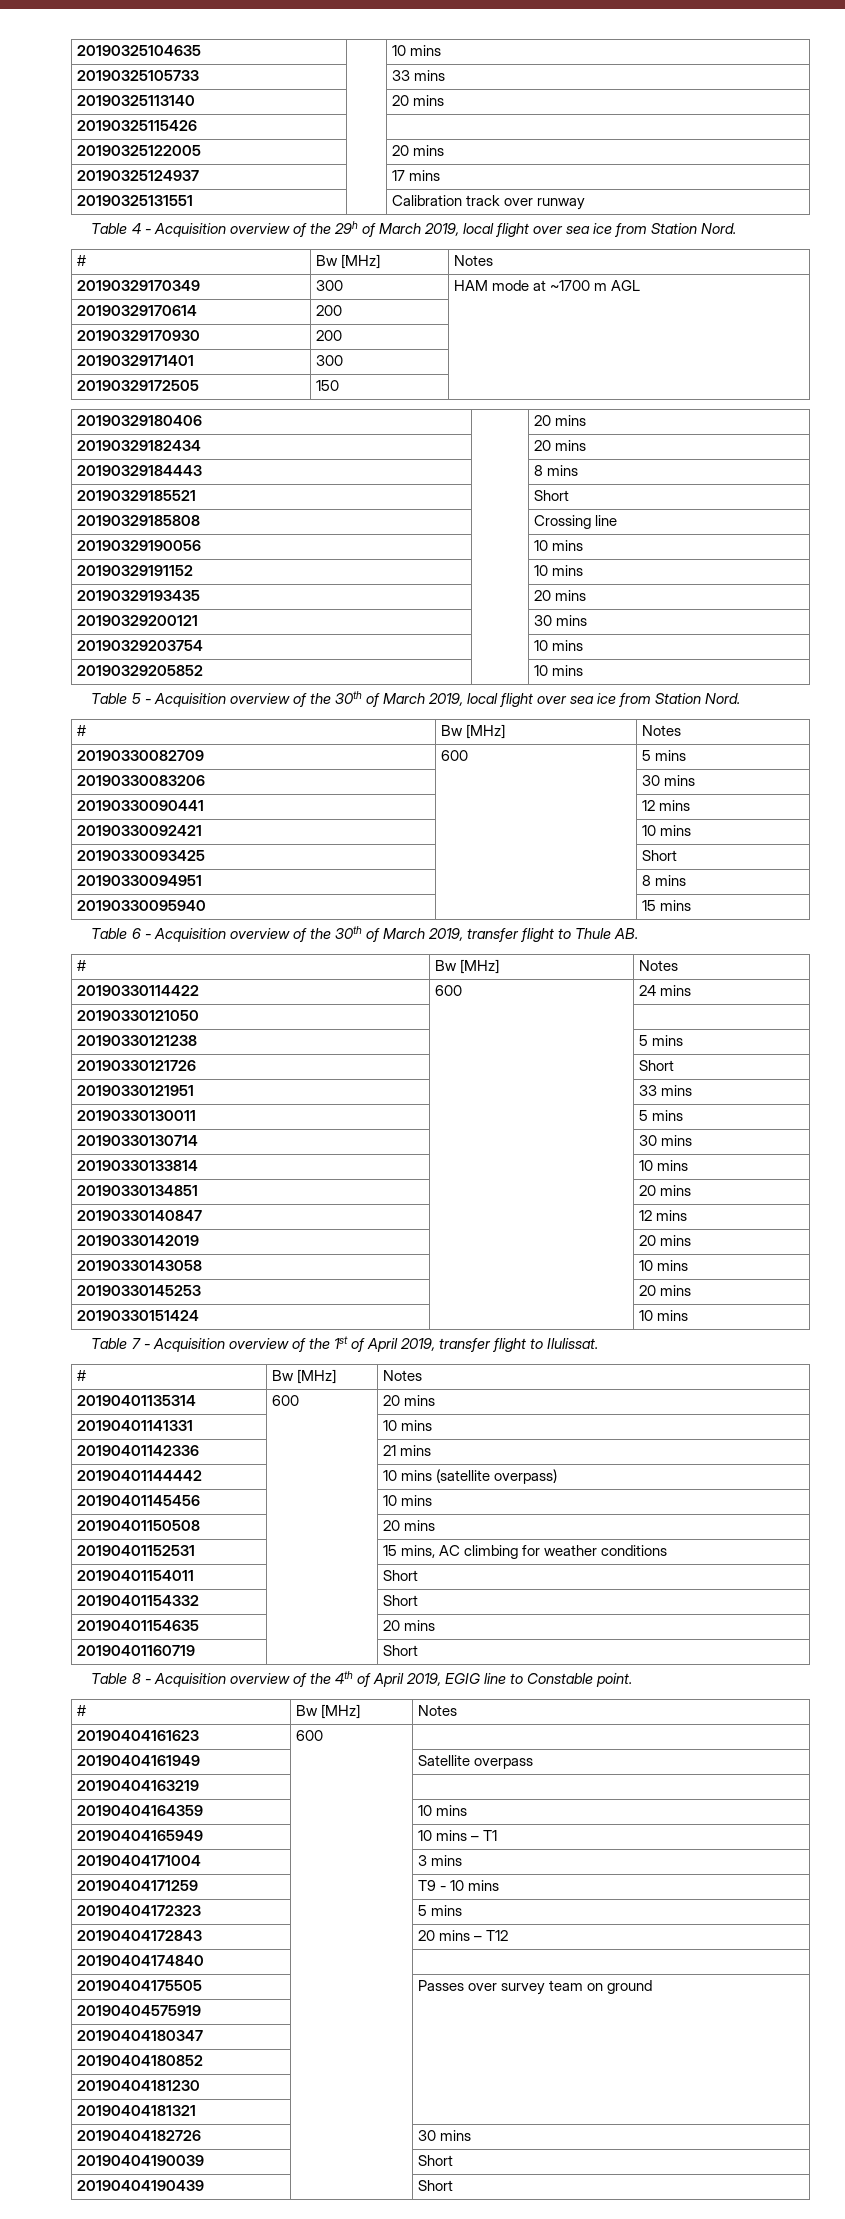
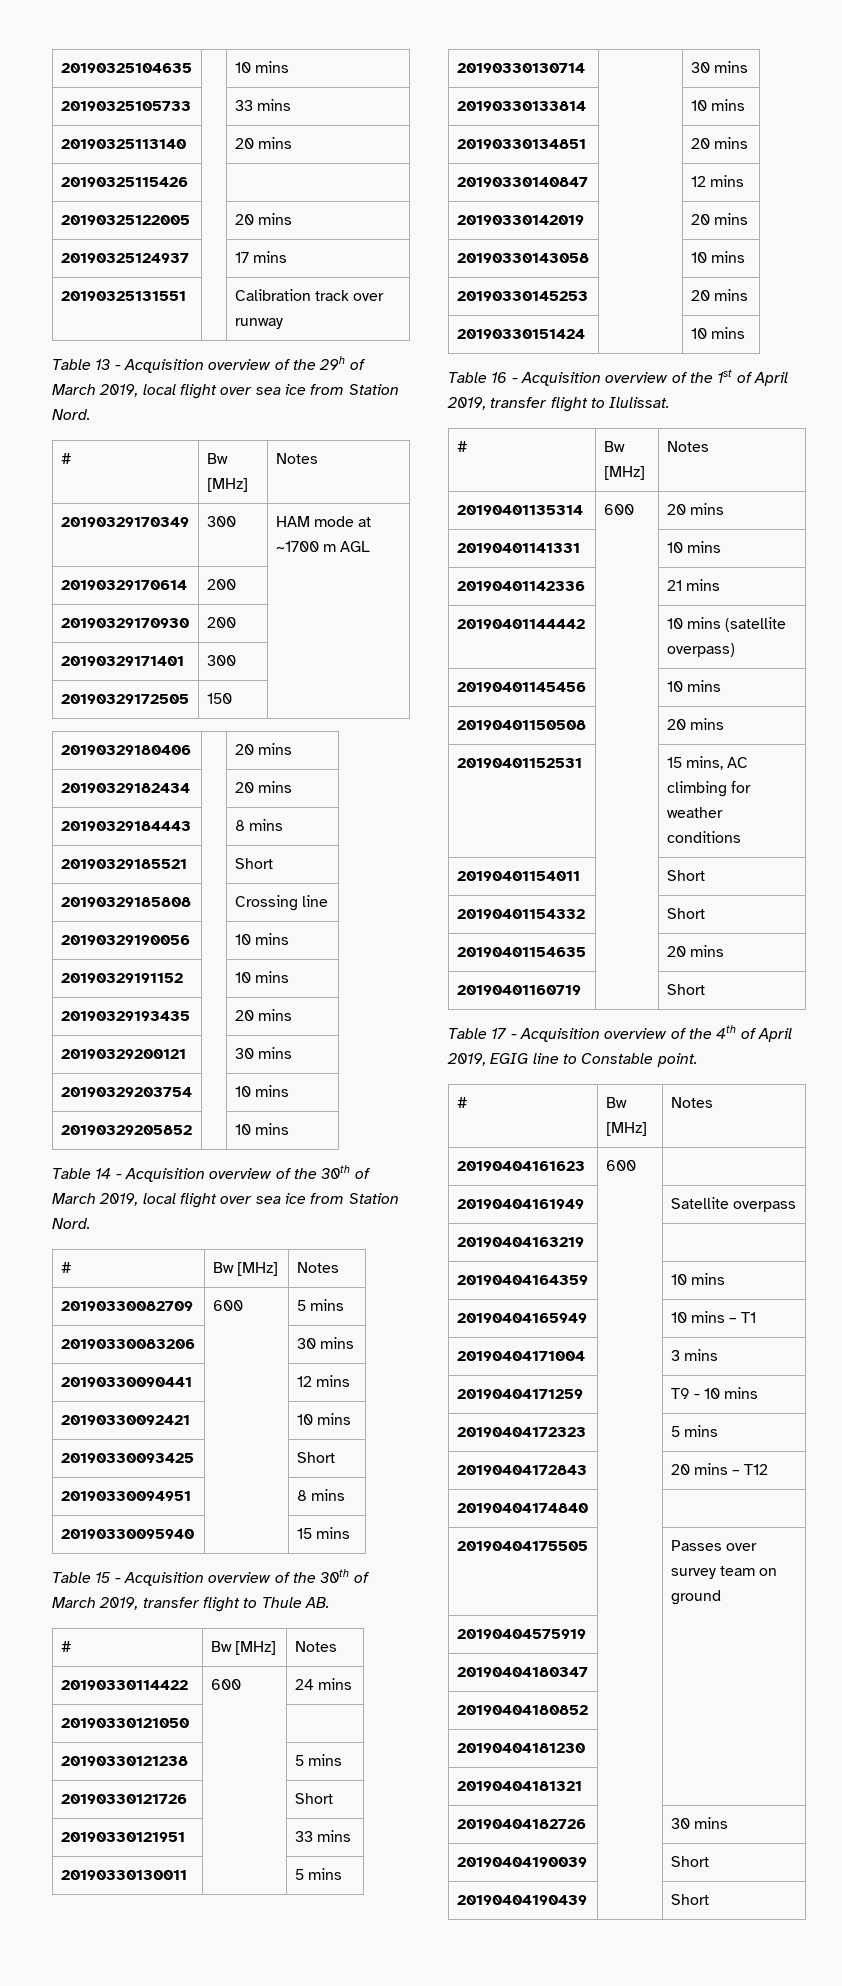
- Table 4 - Acquisition overview of the 29h of March 2019, local flight over sea ice from Station Nord.
+ Table 13 - Acquisition overview of the 29h of March 2019, local flight over sea ice from Station Nord.
- Table 5 - Acquisition overview of the 30th of March 2019, local flight over sea ice from Station Nord.
+ Table 14 - Acquisition overview of the 30th of March 2019, local flight over sea ice from Station Nord.
- Table 6 - Acquisition overview of the 30th of March 2019, transfer flight to Thule AB.
+ Table 15 - Acquisition overview of the 30th of March 2019, transfer flight to Thule AB.
- Table 7 - Acquisition overview of the 1st of April 2019, transfer flight to Ilulissat.
+ Table 16 - Acquisition overview of the 1st of April 2019, transfer flight to Ilulissat.
- Table 8 - Acquisition overview of the 4th of April 2019, EGIG line to Constable point.
+ Table 17 - Acquisition overview of the 4th of April 2019, EGIG line to Constable point.

